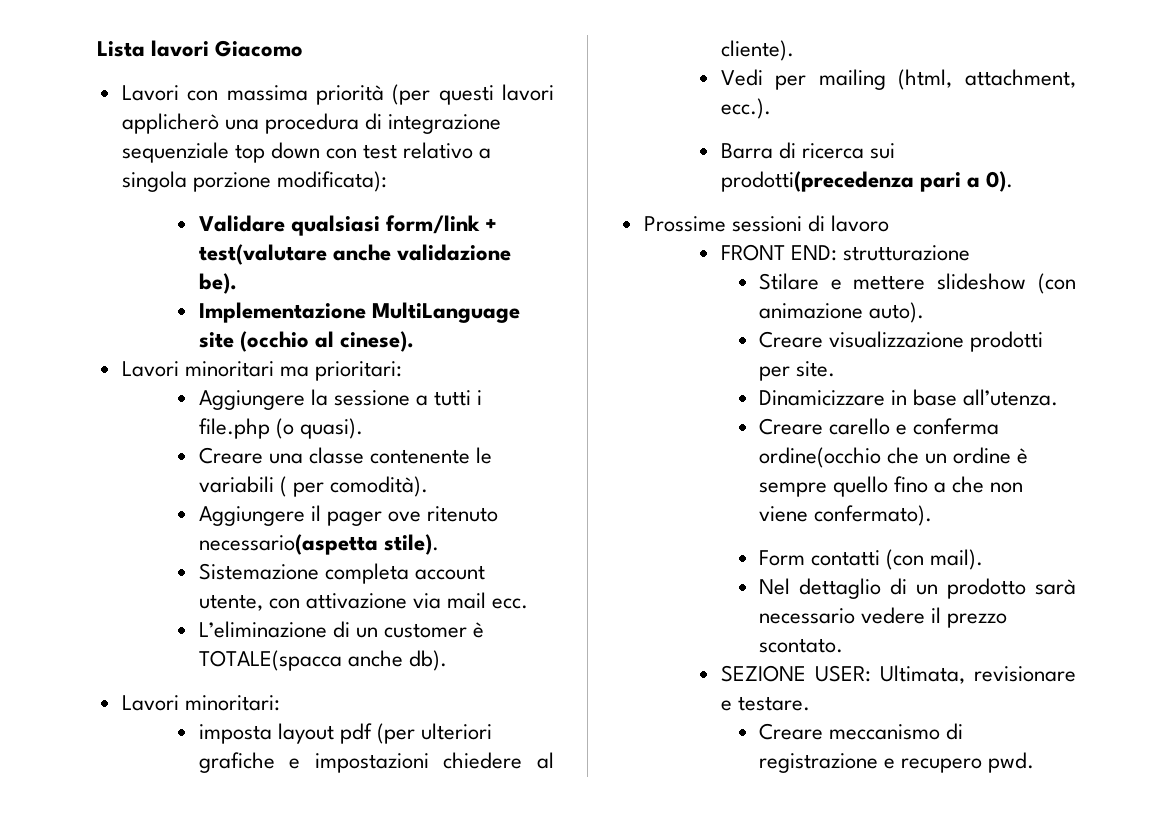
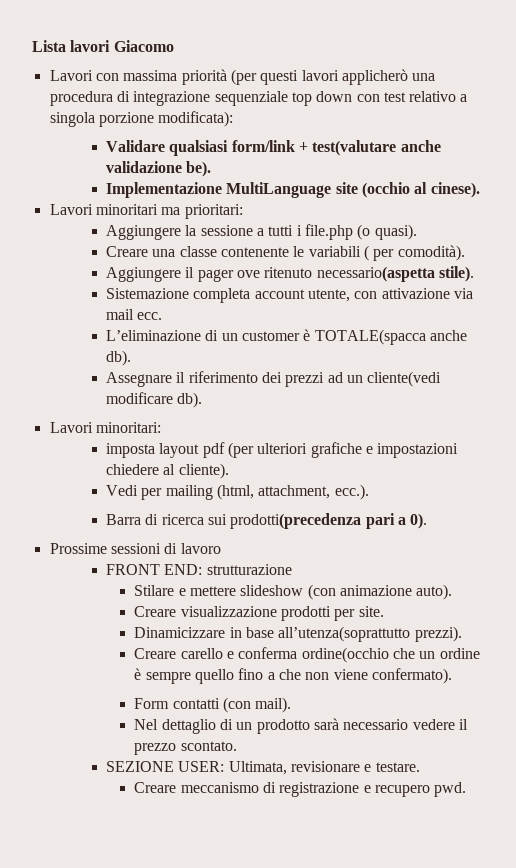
+ Assegnare il riferimento dei prezzi ad un cliente(vedi modificare db).
- Dinamicizzare in base all’utenza.
+ Dinamicizzare in base all’utenza(soprattutto prezzi).

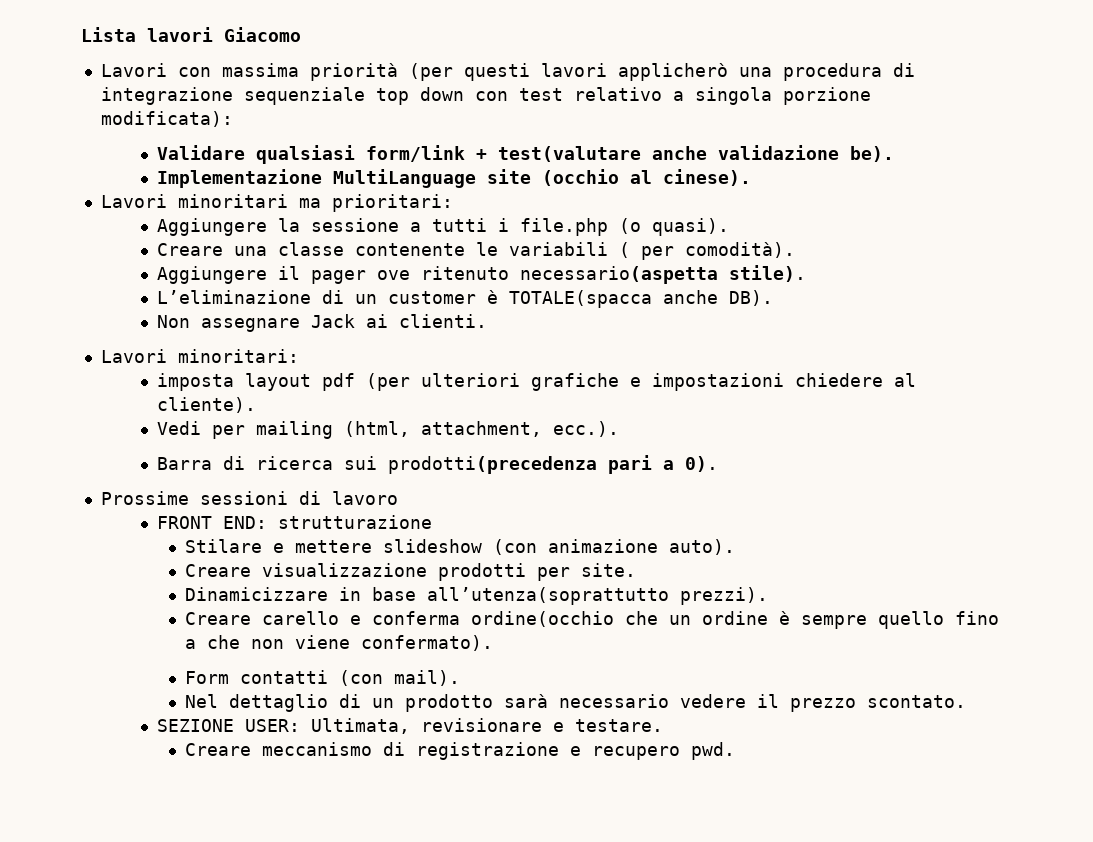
- Sistemazione completa account utente, con attivazione via mail ecc.
- L’eliminazione di un customer è TOTALE(spacca anche db).
- Assegnare il riferimento dei prezzi ad un cliente(vedi modificare db).
+ L’eliminazione di un customer è TOTALE(spacca anche DB).
+ Non assegnare Jack ai clienti.

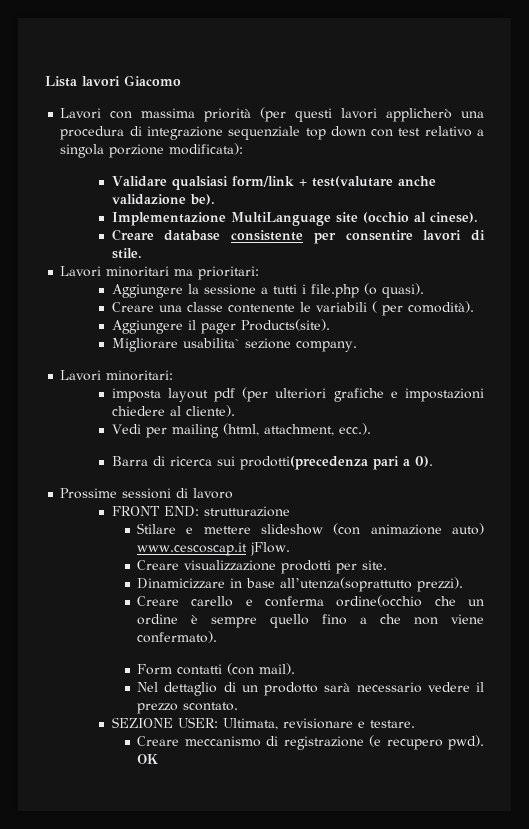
+ Creare database consistente per consentire lavori di stile.
- Aggiungere il pager ove ritenuto necessario(aspetta stile).
- L’eliminazione di un customer è TOTALE(spacca anche DB).
- Non assegnare Jack ai clienti.
+ Aggiungere il pager Products(site).
+ Migliorare usabilita` sezione company.
- Stilare e mettere slideshow (con animazione auto).
+ Stilare e mettere slideshow (con animazione auto) www.cescoscap.it jFlow.
- Creare meccanismo di registrazione e recupero pwd.
+ Creare meccanismo di registrazione (e recupero pwd). OK

